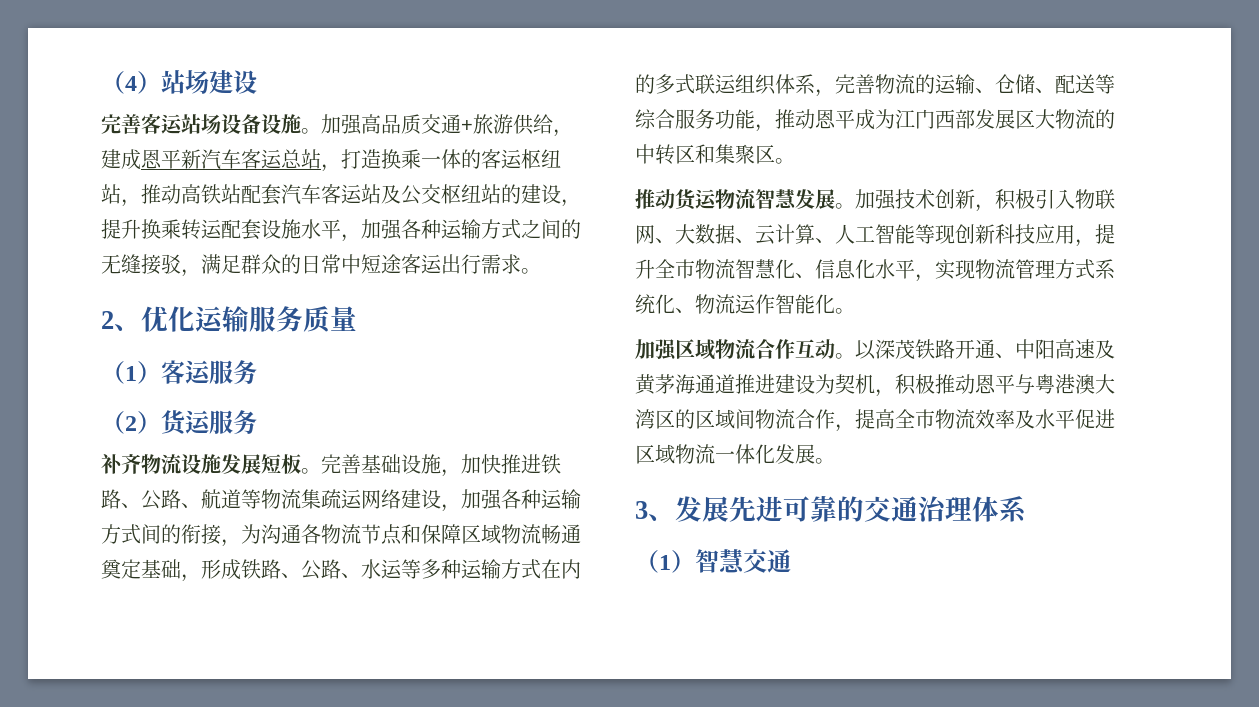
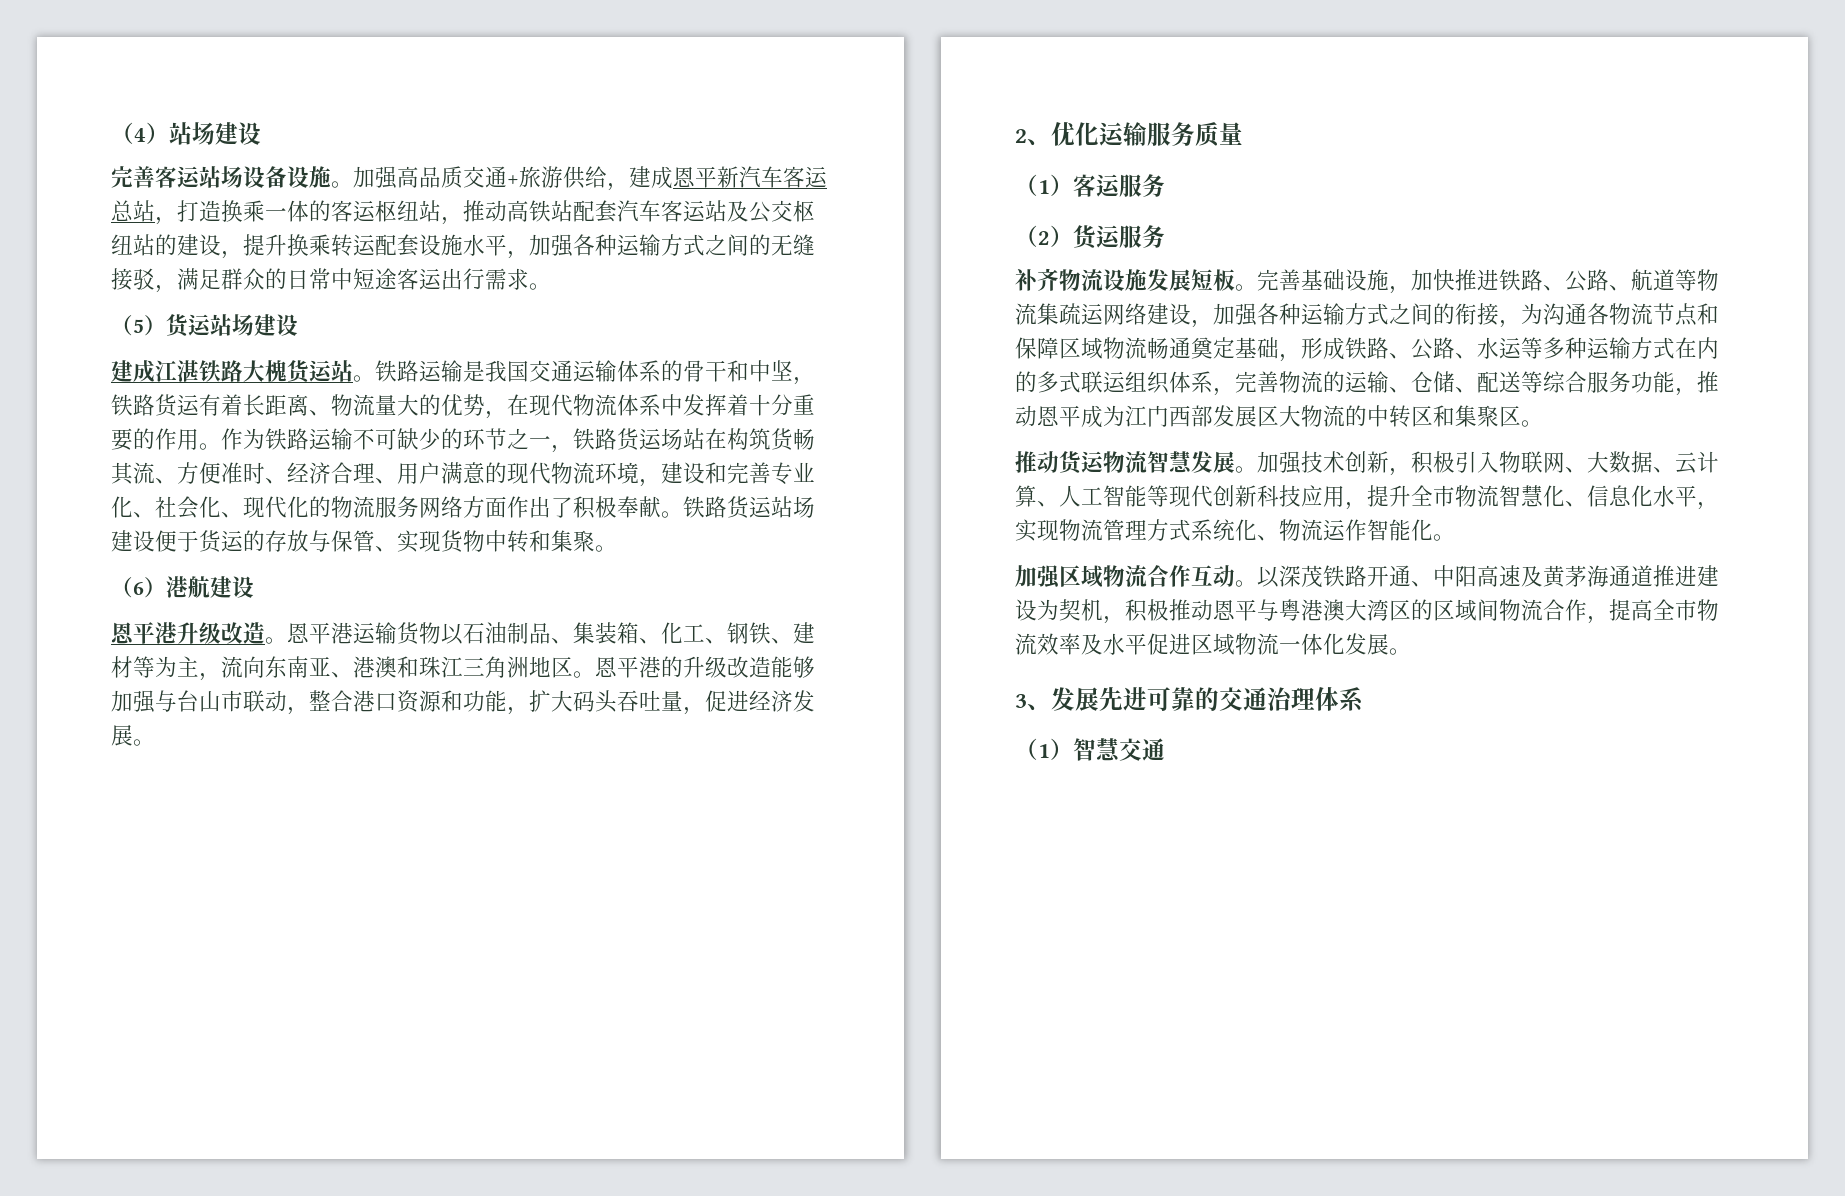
+ （5）货运站场建设
+ 建成江湛铁路大槐货运站。铁路运输是我国交通运输体系的骨干和中坚，铁路货运有着长距离、物流量大的优势，在现代物流体系中发挥着十分重要的作用。作为铁路运输不可缺少的环节之一，铁路货运场站在构筑货畅其流、方便准时、经济合理、用户满意的现代物流环境，建设和完善专业化、社会化、现代化的物流服务网络方面作出了积极奉献。铁路货运站场建设便于货运的存放与保管、实现货物中转和集聚。
+ （6）港航建设
+ 恩平港升级改造。恩平港运输货物以石油制品、集装箱、化工、钢铁、建材等为主，流向东南亚、港澳和珠江三角洲地区。恩平港的升级改造能够加强与台山市联动，整合港口资源和功能，扩大码头吞吐量，促进经济发展。
- 完善基础设施，加快推进铁路、公路、航道等物流集疏运网络建设，加强各种运输方式间的衔接，为沟通各物流节点和保障区域物流畅通奠定基础，形成铁路、公路、水运等多种运输方式在内的多式联运组织体系，完善物流的运输、仓储、配送等综合服务功能，推动恩平成为江门西部发展区大物流的中转区和集聚区。
+ 完善基础设施，加快推进铁路、公路、航道等物流集疏运网络建设，加强各种运输方式之间的衔接，为沟通各物流节点和保障区域物流畅通奠定基础，形成铁路、公路、水运等多种运输方式在内的多式联运组织体系，完善物流的运输、仓储、配送等综合服务功能，推动恩平成为江门西部发展区大物流的中转区和集聚区。
- 加强技术创新，积极引入物联网、大数据、云计算、人工智能等现创新科技应用，提升全市物流智慧化、信息化水平，实现物流管理方式系统化、物流运作智能化。
+ 加强技术创新，积极引入物联网、大数据、云计算、人工智能等现代创新科技应用，提升全市物流智慧化、信息化水平，实现物流管理方式系统化、物流运作智能化。

